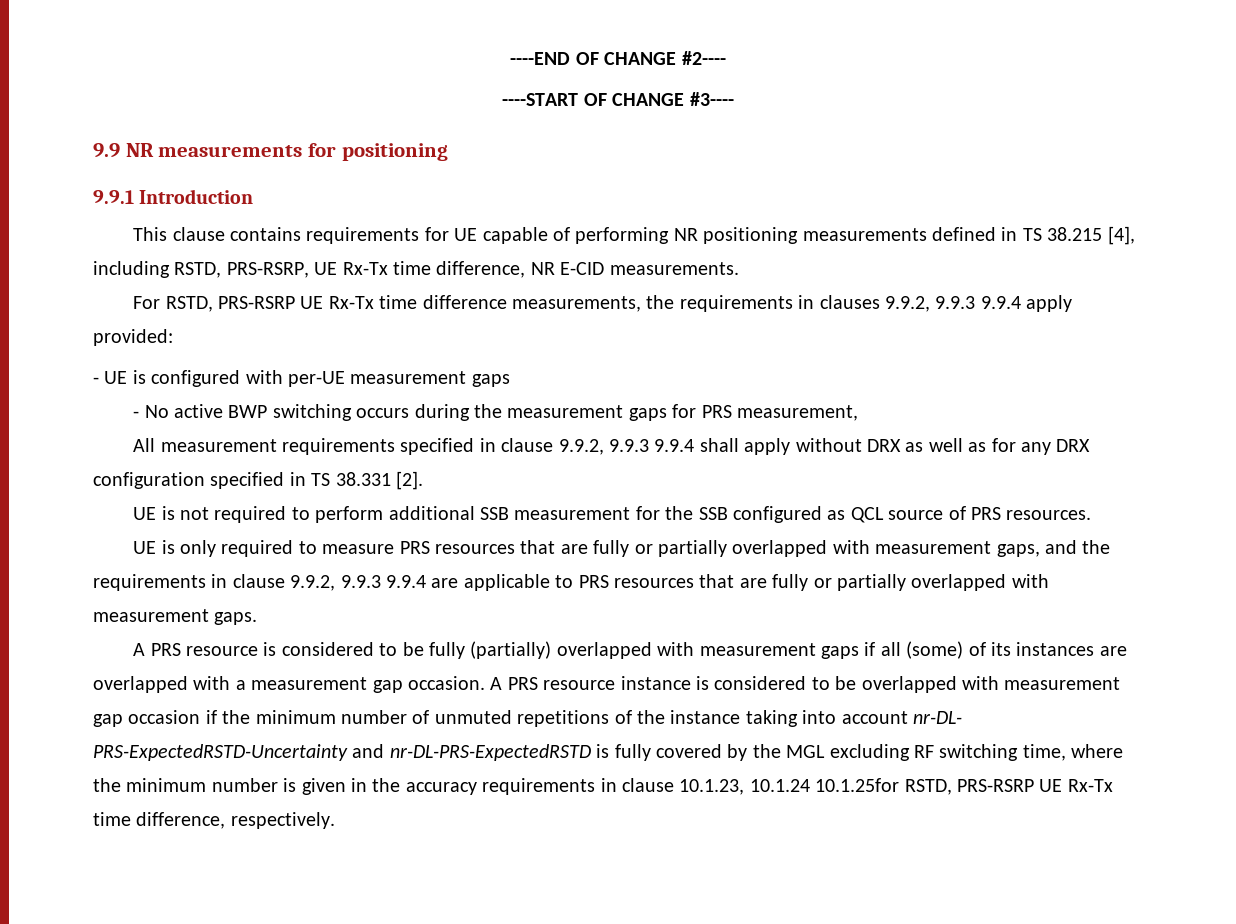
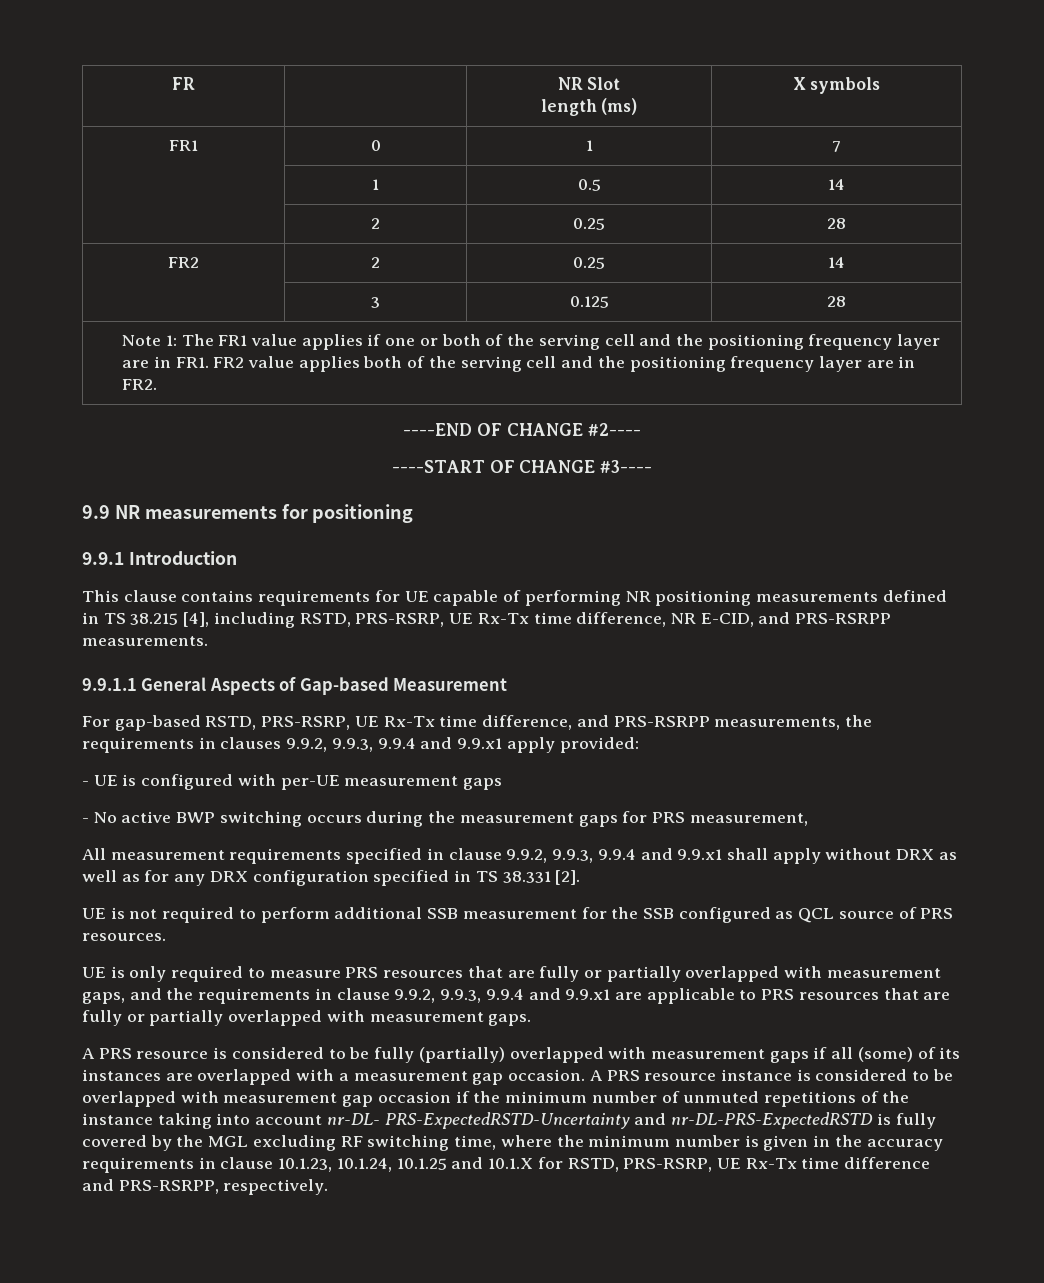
+ FR | | NR Slot
+ length (ms) | X symbols
+ FR1 | 0 | 1 | 7
+ | 1 | 0.5 | 14
+ | 2 | 0.25 | 28
+ FR2 | 2 | 0.25 | 14
+ | 3 | 0.125 | 28
+ Note 1: The FR1 value applies if one or both of the serving cell and the positioning frequency layer are in FR1. FR2 value applies both of the serving cell and the positioning frequency layer are in FR2.
- This clause contains requirements for UE capable of performing NR positioning measurements defined in TS 38.215 [4], including RSTD, PRS-RSRP, UE Rx-Tx time difference, NR E-CID measurements.
- For RSTD, PRS-RSRP UE Rx-Tx time difference measurements, the requirements in clauses 9.9.2, 9.9.3 9.9.4 apply provided:
+ This clause contains requirements for UE capable of performing NR positioning measurements defined in TS 38.215 [4], including RSTD, PRS-RSRP, UE Rx-Tx time difference, NR E-CID, and PRS-RSRPP measurements.
+ 9.9.1.1 General Aspects of Gap-based Measurement
+ For gap-based RSTD, PRS-RSRP, UE Rx-Tx time difference, and PRS-RSRPP measurements, the requirements in clauses 9.9.2, 9.9.3, 9.9.4 and 9.9.x1 apply provided:
- All measurement requirements specified in clause 9.9.2, 9.9.3 9.9.4 shall apply without DRX as well as for any DRX configuration specified in TS 38.331 [2].
+ All measurement requirements specified in clause 9.9.2, 9.9.3, 9.9.4 and 9.9.x1 shall apply without DRX as well as for any DRX configuration specified in TS 38.331 [2].
- UE is only required to measure PRS resources that are fully or partially overlapped with measurement gaps, and the requirements in clause 9.9.2, 9.9.3 9.9.4 are applicable to PRS resources that are fully or partially overlapped with measurement gaps.
+ UE is only required to measure PRS resources that are fully or partially overlapped with measurement gaps, and the requirements in clause 9.9.2, 9.9.3, 9.9.4 and 9.9.x1 are applicable to PRS resources that are fully or partially overlapped with measurement gaps.
- A PRS resource instance is considered to be overlapped with measurement gap occasion if the minimum number of unmuted repetitions of the instance taking into account nr-DL- PRS-ExpectedRSTD-Uncertainty and nr-DL-PRS-ExpectedRSTD is fully covered by the MGL excluding RF switching time, where the minimum number is given in the accuracy requirements in clause 10.1.23, 10.1.24 10.1.25for RSTD, PRS-RSRP UE Rx-Tx time difference, respectively.
+ A PRS resource instance is considered to be overlapped with measurement gap occasion if the minimum number of unmuted repetitions of the instance taking into account nr-DL- PRS-ExpectedRSTD-Uncertainty and nr-DL-PRS-ExpectedRSTD is fully covered by the MGL excluding RF switching time, where the minimum number is given in the accuracy requirements in clause 10.1.23, 10.1.24, 10.1.25 and 10.1.X for RSTD, PRS-RSRP, UE Rx-Tx time difference and PRS-RSRPP, respectively.

